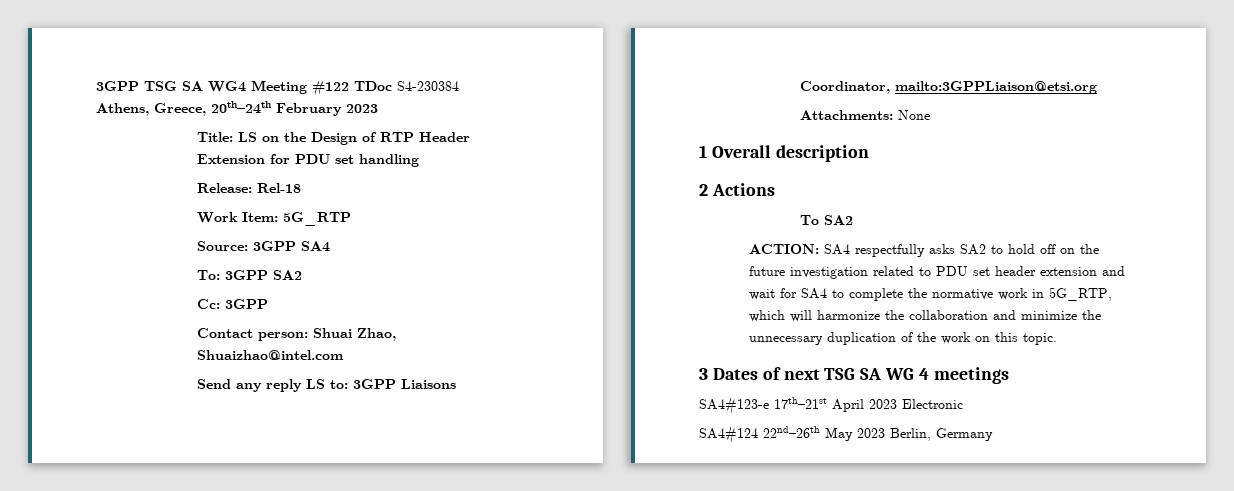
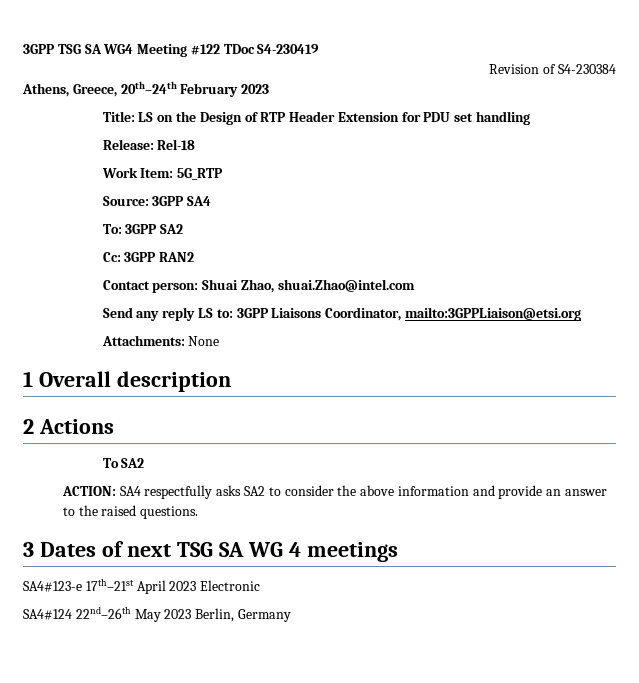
- 3GPP TSG SA WG4 Meeting #122 TDoc S4-230384
+ 3GPP TSG SA WG4 Meeting #122 TDoc S4-230419
+ Revision of S4-230384
- Cc: 3GPP
+ Cc: 3GPP RAN2
- Contact person: Shuai Zhao, Shuaizhao@intel.com
+ Contact person: Shuai Zhao, shuai.Zhao@intel.com
- ACTION: SA4 respectfully asks SA2 to hold off on the future investigation related to PDU set header extension and wait for SA4 to complete the normative work in 5G_RTP, which will harmonize the collaboration and minimize the unnecessary duplication of the work on this topic.
+ ACTION: SA4 respectfully asks SA2 to consider the above information and provide an answer to the raised questions.

